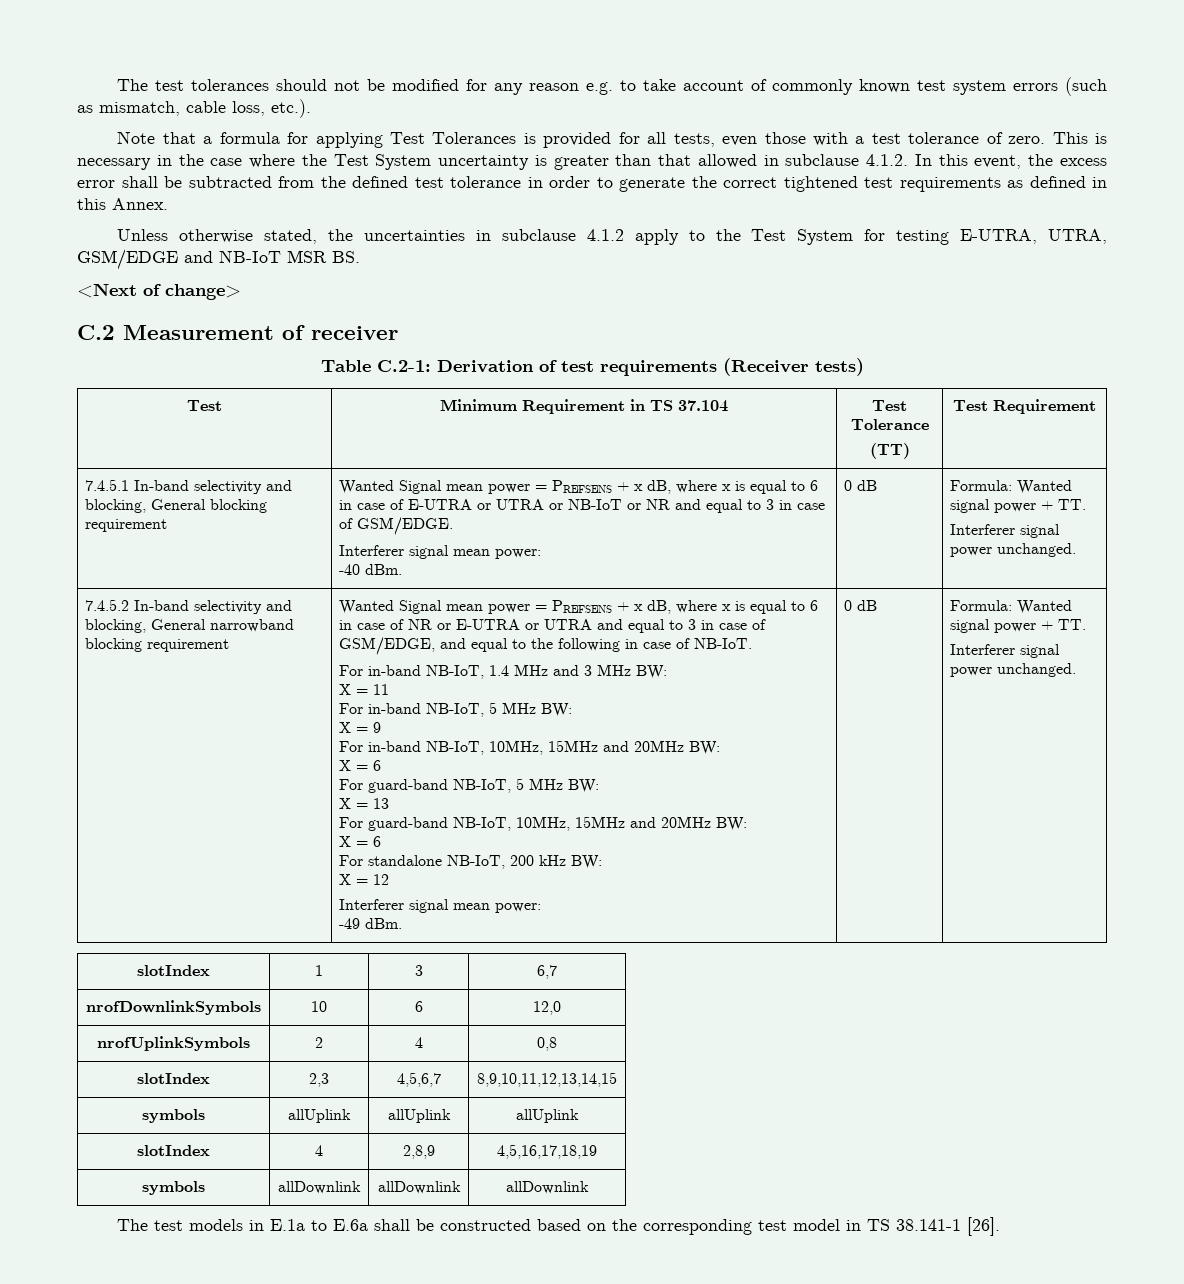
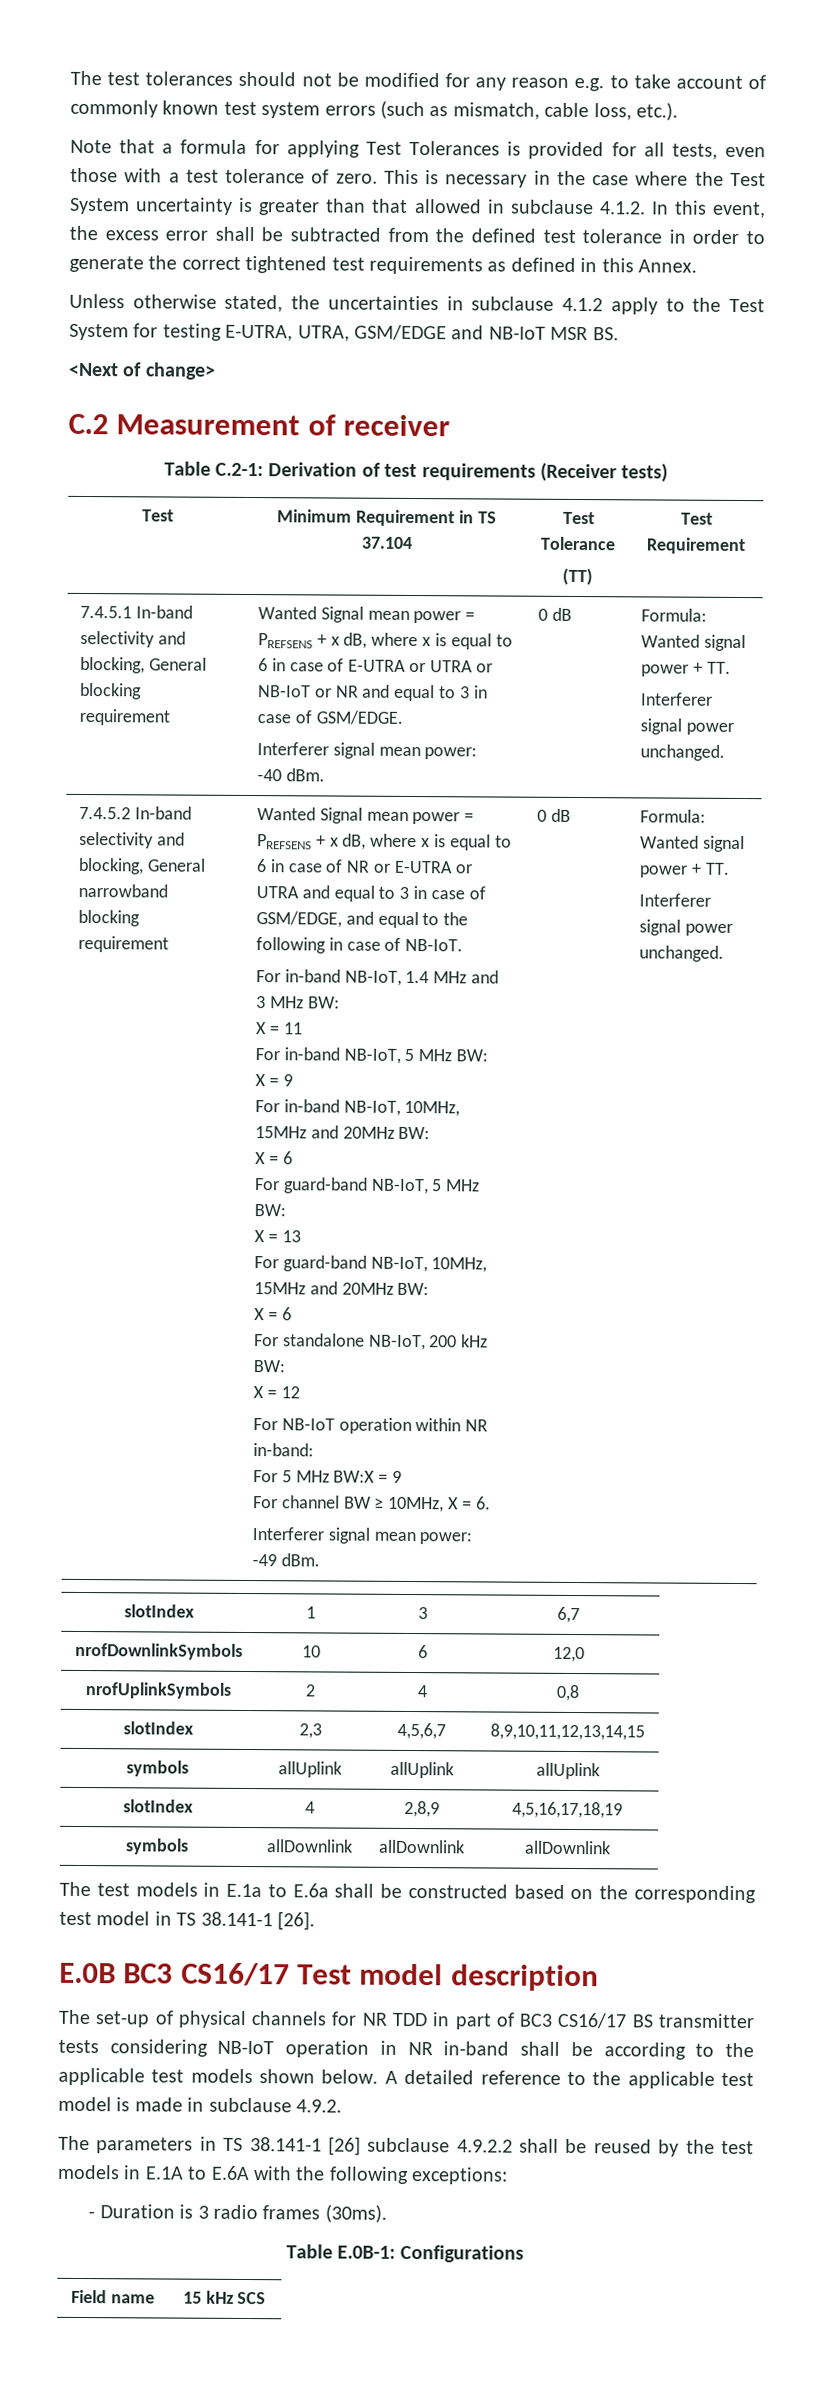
+ For NB-IoT operation within NR in-band:
+ For 5 MHz BW:X = 9
+ For channel BW ≥ 10MHz, X = 6.
+ E.0B BC3 CS16/17 Test model description
+ The set-up of physical channels for NR TDD in part of BC3 CS16/17 BS transmitter tests considering NB-IoT operation in NR in-band shall be according to the applicable test models shown below. A detailed reference to the applicable test model is made in subclause 4.9.2.
+ The parameters in TS 38.141-1 [26] subclause 4.9.2.2 shall be reused by the test models in E.1A to E.6A with the following exceptions:
+ - Duration is 3 radio frames (30ms).
+ Table E.0B-1: Configurations
+ Field name | 15 kHz SCS

